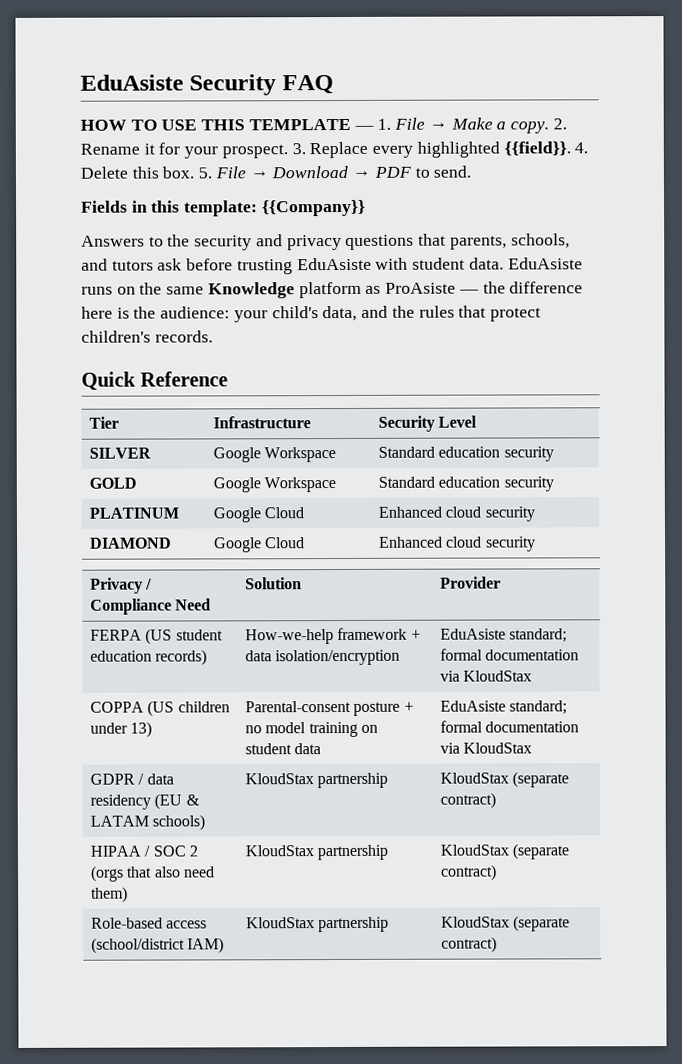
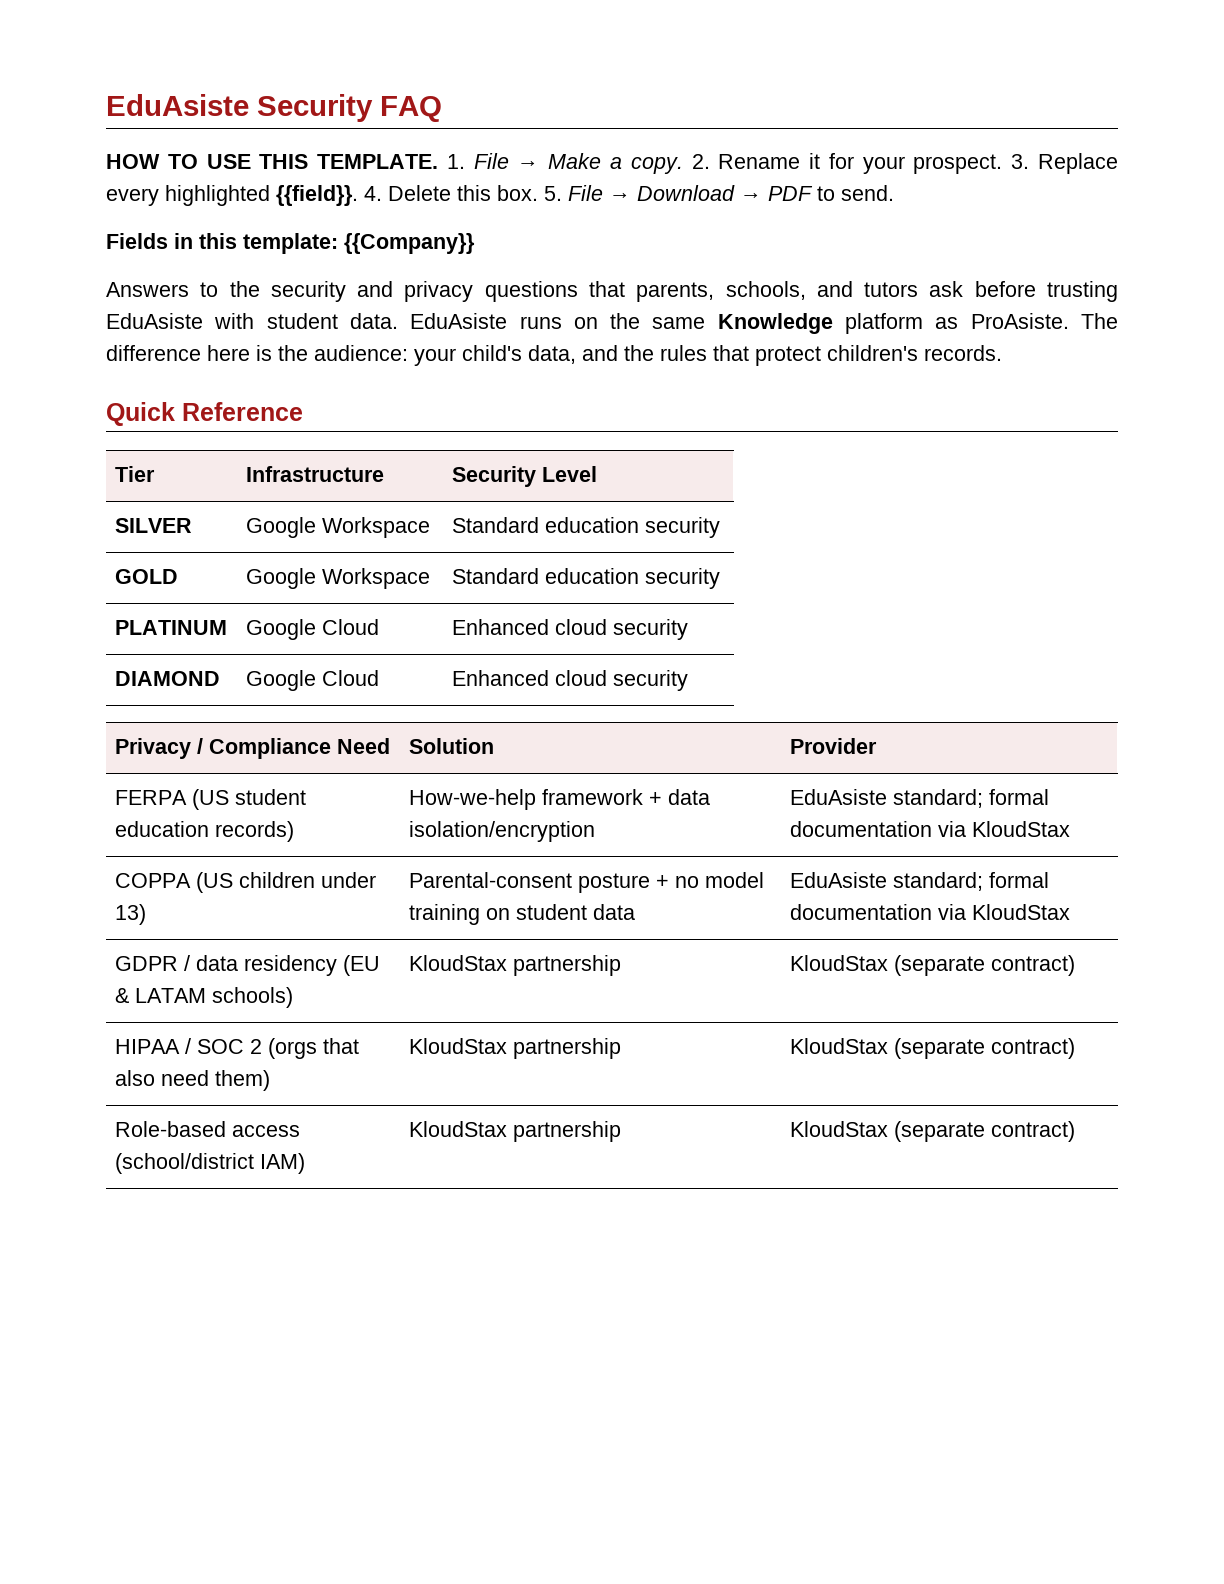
- HOW TO USE THIS TEMPLATE — 1. File → Make a copy.
+ HOW TO USE THIS TEMPLATE. 1. File → Make a copy.
- EduAsiste runs on the same Knowledge platform as ProAsiste — the difference here is the audience: your child's data, and the rules that protect children's records.
+ EduAsiste runs on the same Knowledge platform as ProAsiste. The difference here is the audience: your child's data, and the rules that protect children's records.

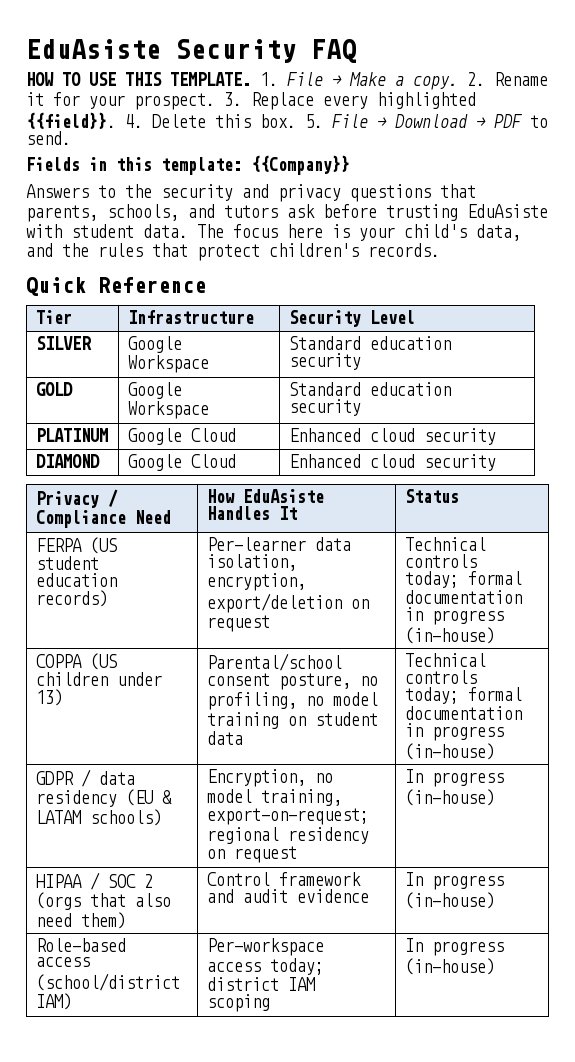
- EduAsiste runs on the same Knowledge platform as ProAsiste. The difference here is the audience: your child's data, and the rules that protect children's records.
+ The focus here is your child's data, and the rules that protect children's records.
- Privacy / Compliance Need | Solution | Provider
+ Privacy / Compliance Need | How EduAsiste Handles It | Status
- FERPA (US student education records) | How-we-help framework + data isolation/encryption | EduAsiste standard; formal documentation via KloudStax
+ FERPA (US student education records) | Per-learner data isolation, encryption, export/deletion on request | Technical controls today; formal documentation in progress (in-house)
- COPPA (US children under 13) | Parental-consent posture + no model training on student data | EduAsiste standard; formal documentation via KloudStax
+ COPPA (US children under 13) | Parental/school consent posture, no profiling, no model training on student data | Technical controls today; formal documentation in progress (in-house)
- GDPR / data residency (EU & LATAM schools) | KloudStax partnership | KloudStax (separate contract)
+ GDPR / data residency (EU & LATAM schools) | Encryption, no model training, export-on-request; regional residency on request | In progress (in-house)
- HIPAA / SOC 2 (orgs that also need them) | KloudStax partnership | KloudStax (separate contract)
- Role-based access (school/district IAM) | KloudStax partnership | KloudStax (separate contract)
+ HIPAA / SOC 2 (orgs that also need them) | Control framework and audit evidence | In progress (in-house)
+ Role-based access (school/district IAM) | Per-workspace access today; district IAM scoping | In progress (in-house)

